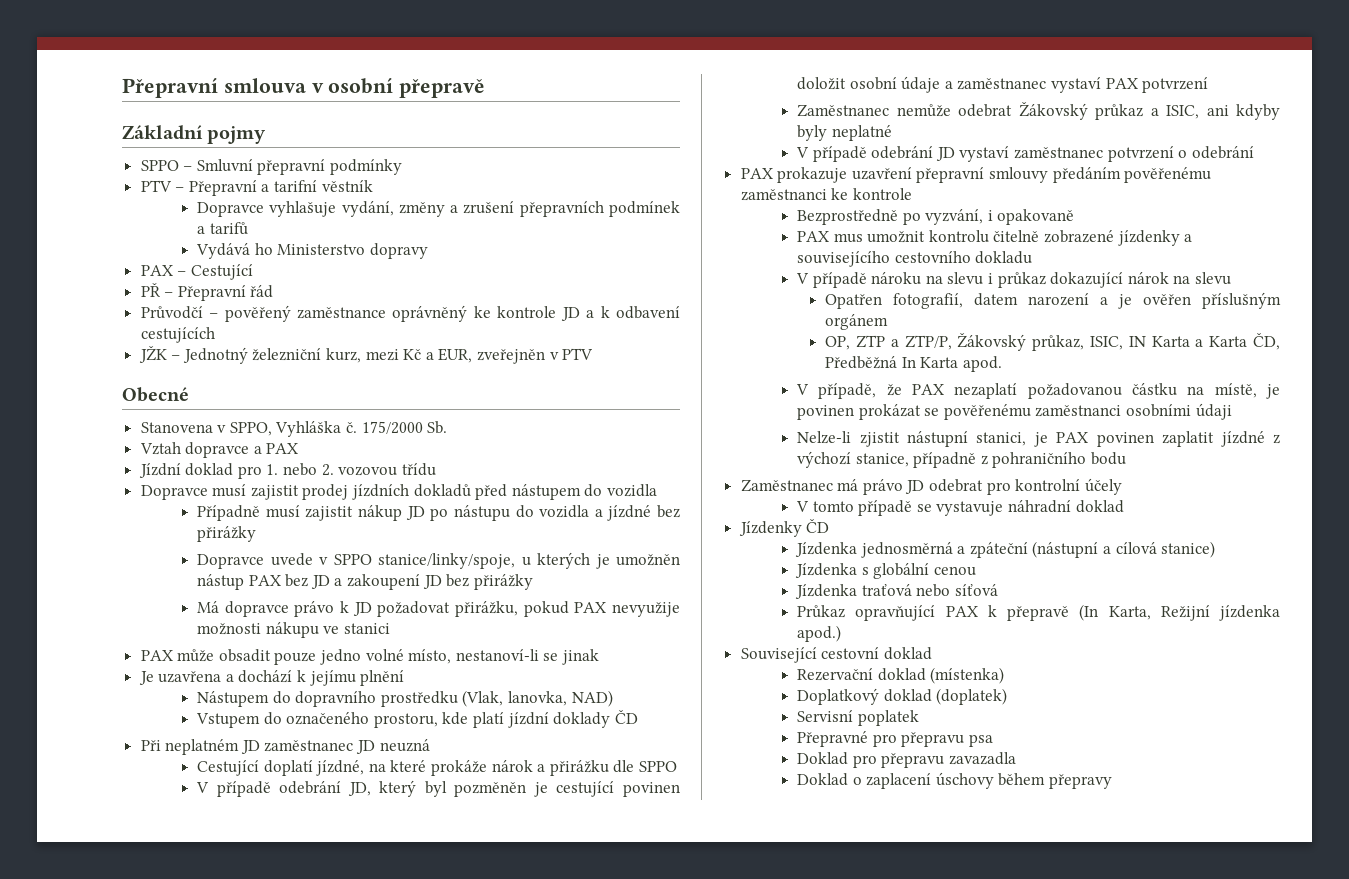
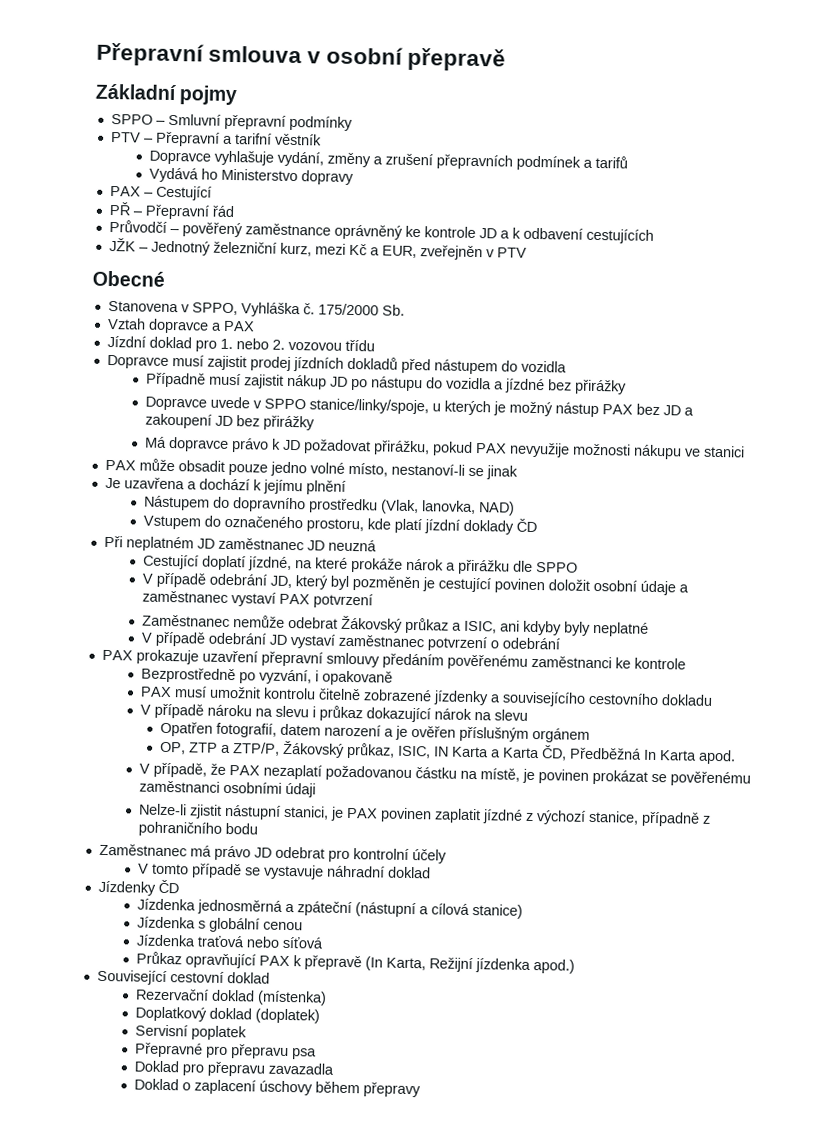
- Dopravce uvede v SPPO stanice/linky/spoje, u kterých je umožněn nástup PAX bez JD a zakoupení JD bez přirážky
+ Dopravce uvede v SPPO stanice/linky/spoje, u kterých je možný nástup PAX bez JD a zakoupení JD bez přirážky
- PAX mus umožnit kontrolu čitelně zobrazené jízdenky a souvisejícího cestovního dokladu
+ PAX musí umožnit kontrolu čitelně zobrazené jízdenky a souvisejícího cestovního dokladu

